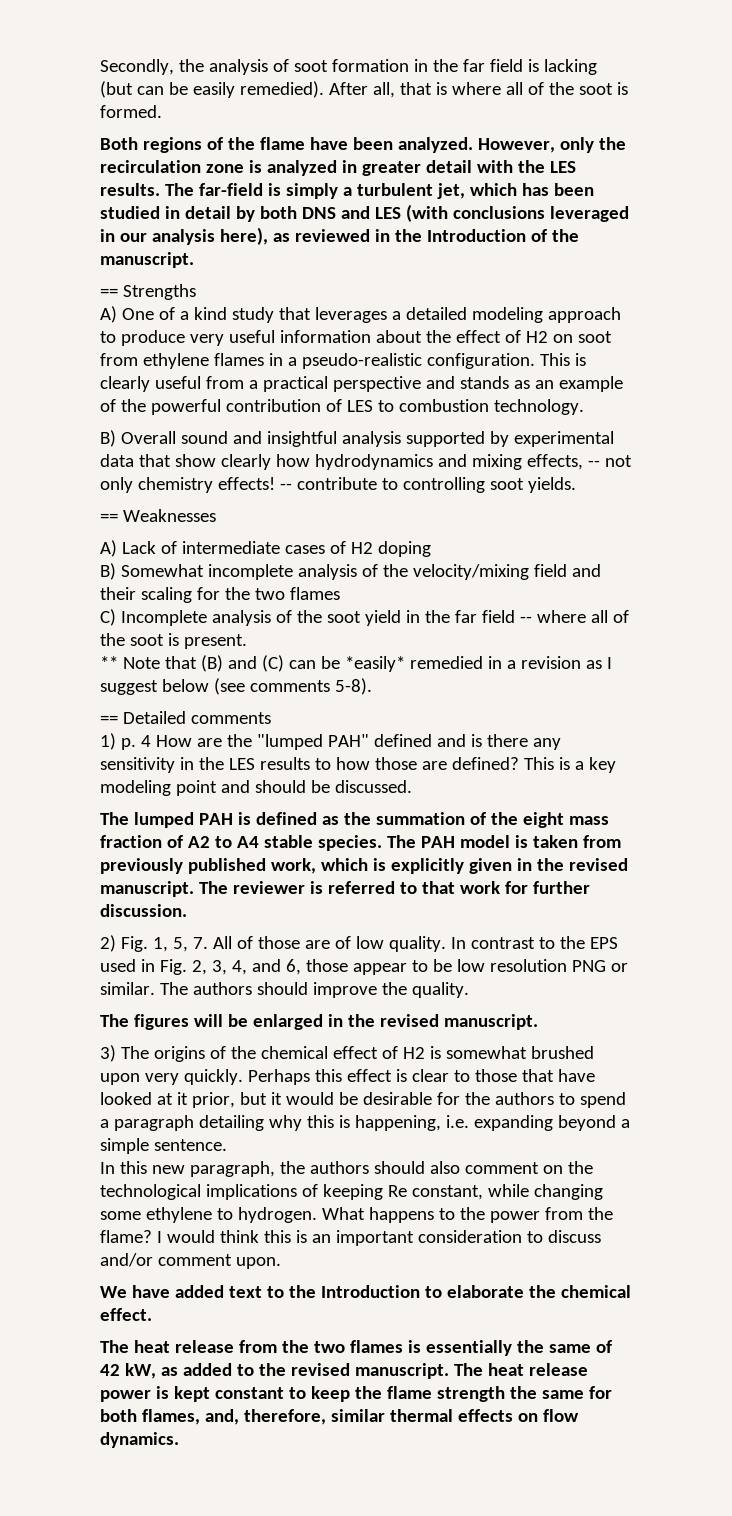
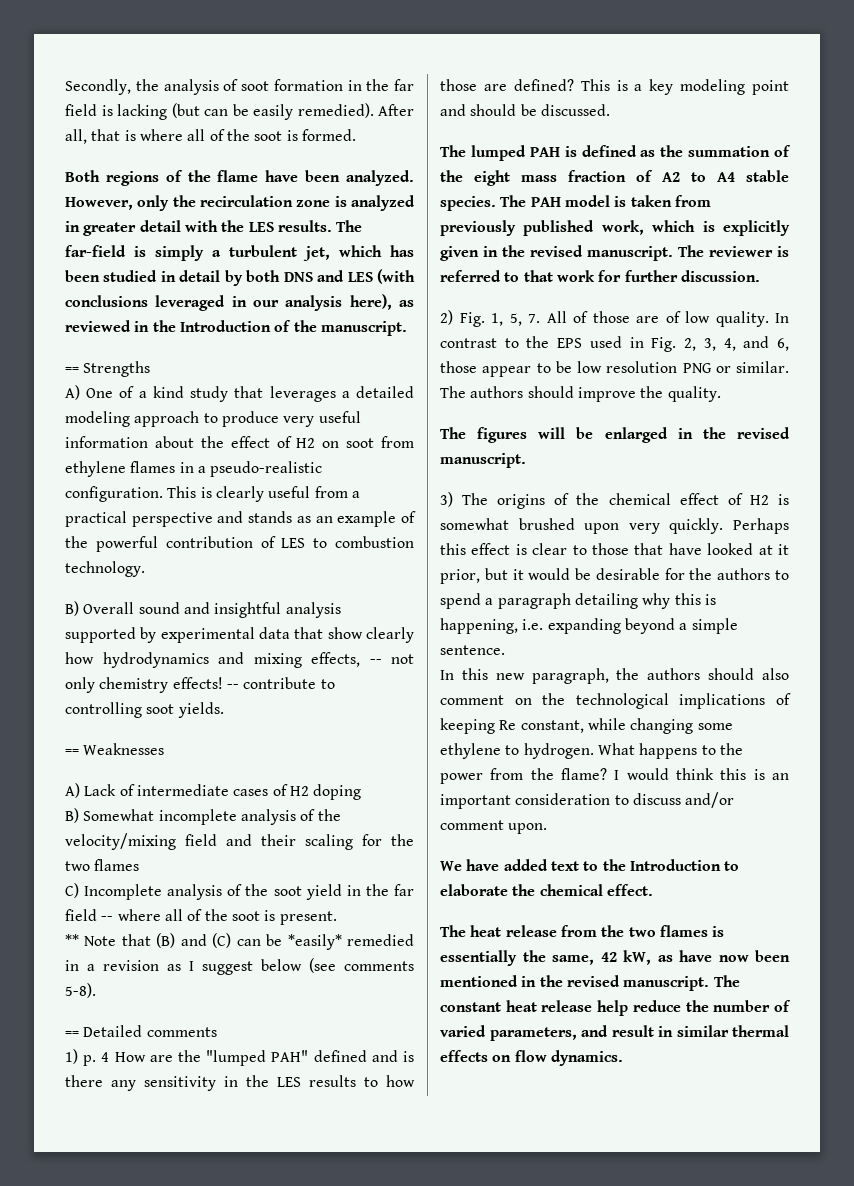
- The heat release from the two flames is essentially the same of 42 kW, as added to the revised manuscript. The heat release power is kept constant to keep the flame strength the same for both flames, and, therefore, similar thermal effects on flow dynamics.
+ The heat release from the two flames is essentially the same, 42 kW, as have now been mentioned in the revised manuscript. The constant heat release help reduce the number of varied parameters, and result in similar thermal effects on flow dynamics.

